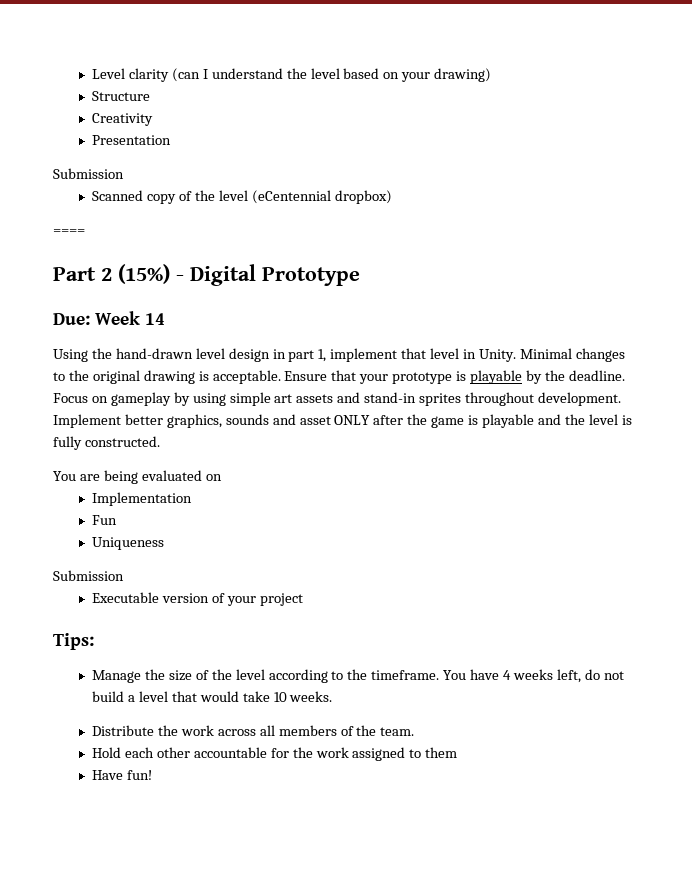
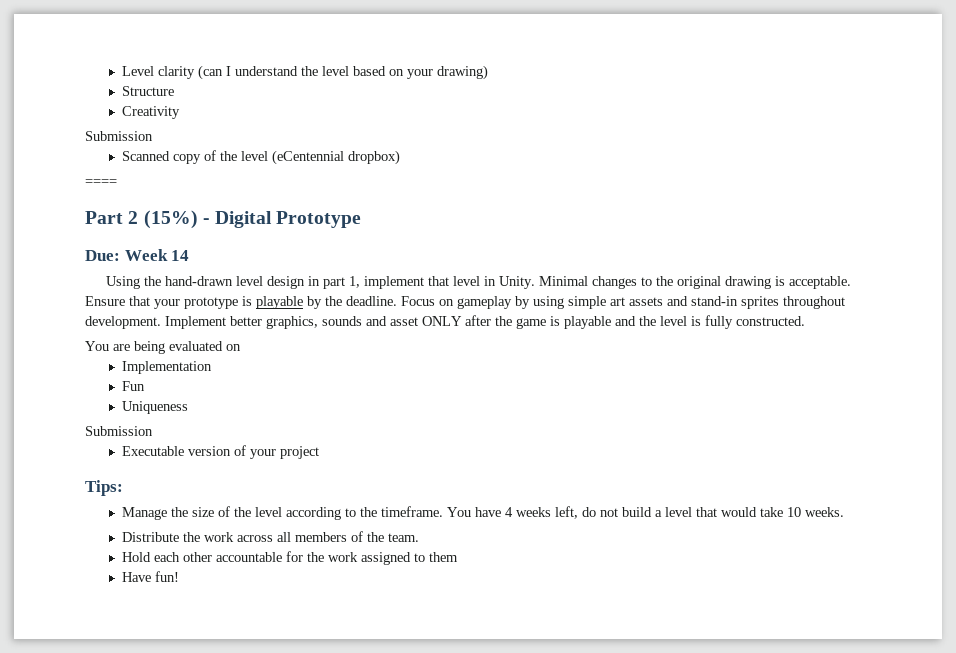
- Presentation

